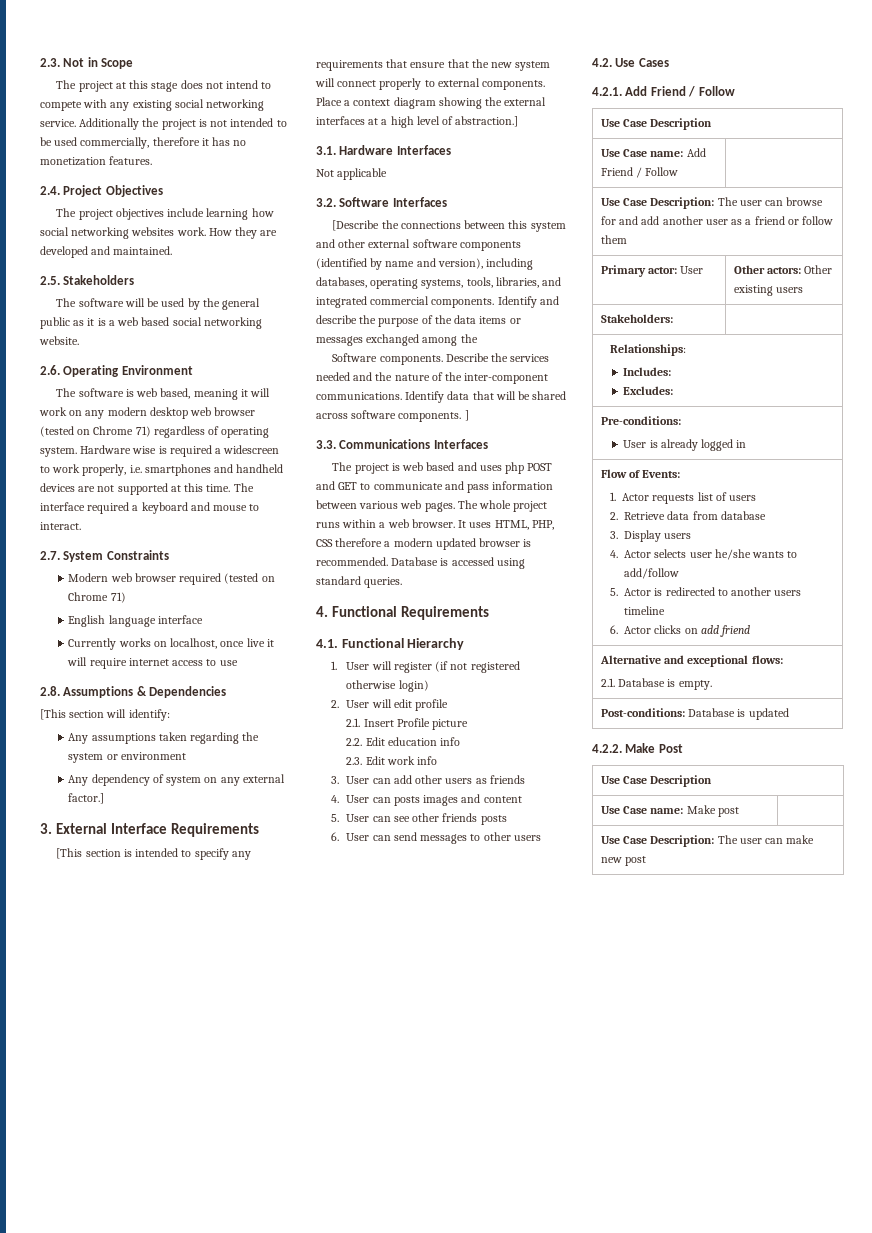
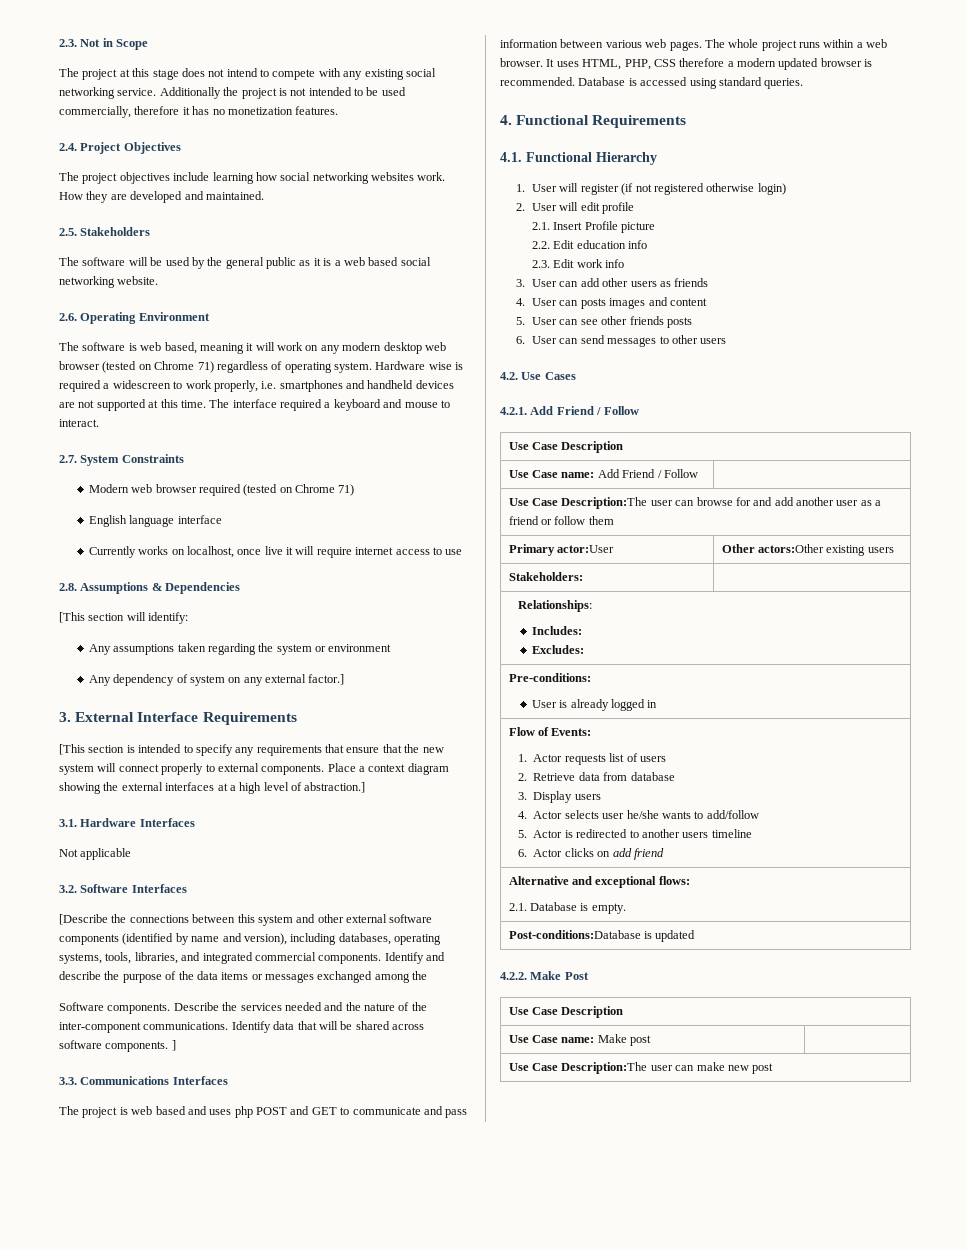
- Use Case Description: The user can browse for and add another user as a friend or follow them
+ Use Case Description:The user can browse for and add another user as a friend or follow them
- Primary actor: User | Other actors: Other existing users
+ Primary actor:User | Other actors:Other existing users
- Post-conditions: Database is updated
+ Post-conditions:Database is updated
- Use Case Description: The user can make new post
+ Use Case Description:The user can make new post

